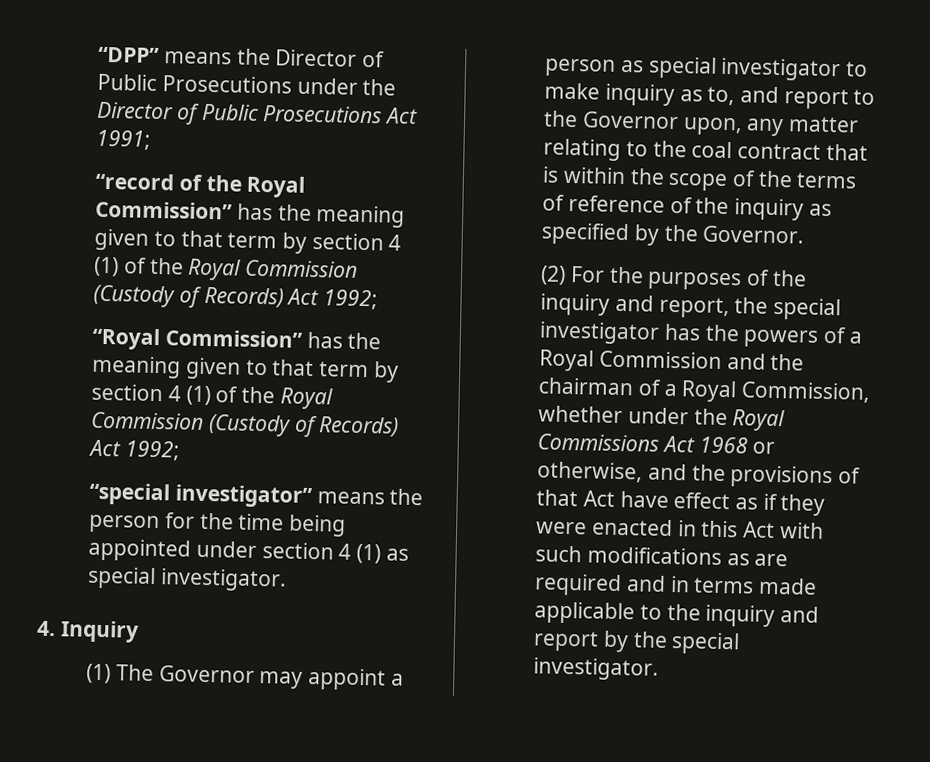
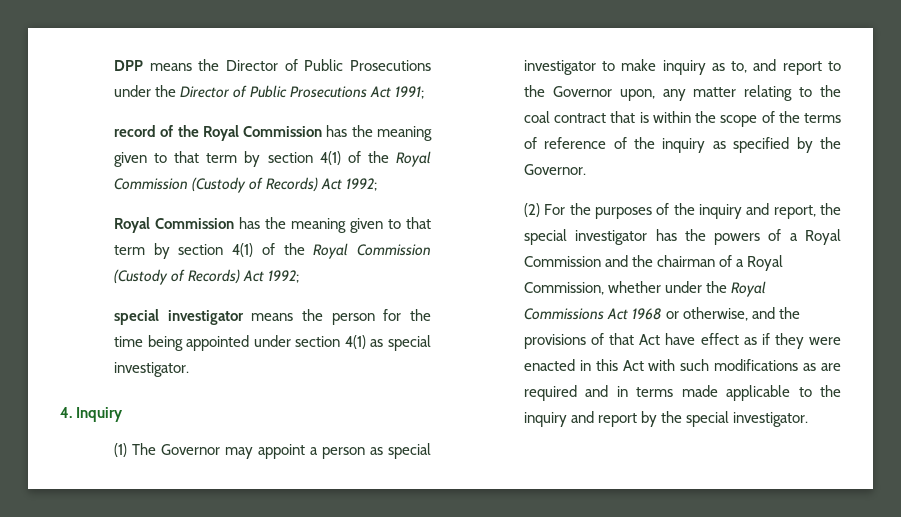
- “DPP” means the Director of Public Prosecutions under the Director of Public Prosecutions Act 1991;
+ DPP means the Director of Public Prosecutions under the Director of Public Prosecutions Act 1991;
- “record of the Royal Commission” has the meaning given to that term by section 4 (1) of the Royal Commission (Custody of Records) Act 1992;
- “Royal Commission” has the meaning given to that term by section 4 (1) of the Royal Commission (Custody of Records) Act 1992;
- “special investigator” means the person for the time being appointed under section 4 (1) as special investigator.
+ record of the Royal Commission has the meaning given to that term by section 4(1) of the Royal Commission (Custody of Records) Act 1992;
+ Royal Commission has the meaning given to that term by section 4(1) of the Royal Commission (Custody of Records) Act 1992;
+ special investigator means the person for the time being appointed under section 4(1) as special investigator.

